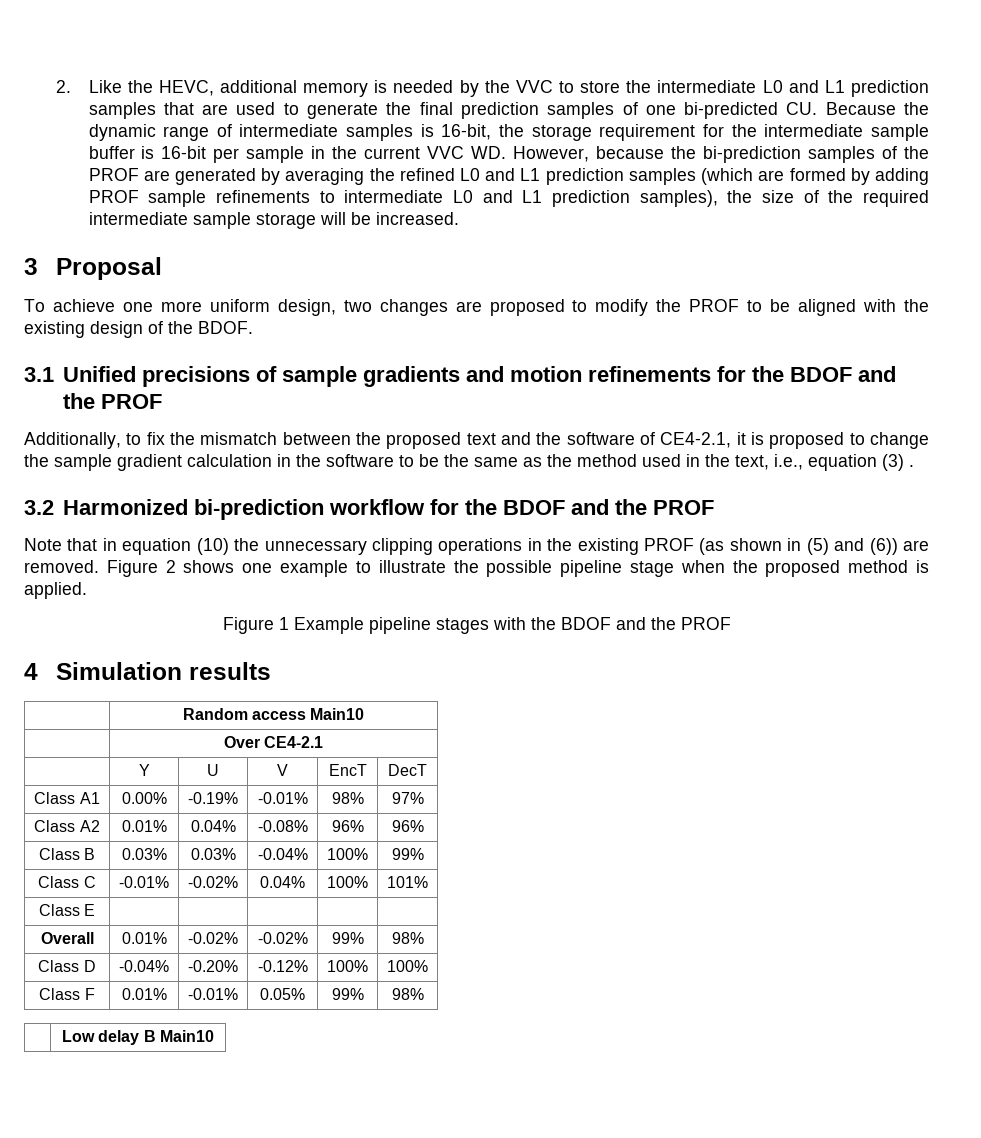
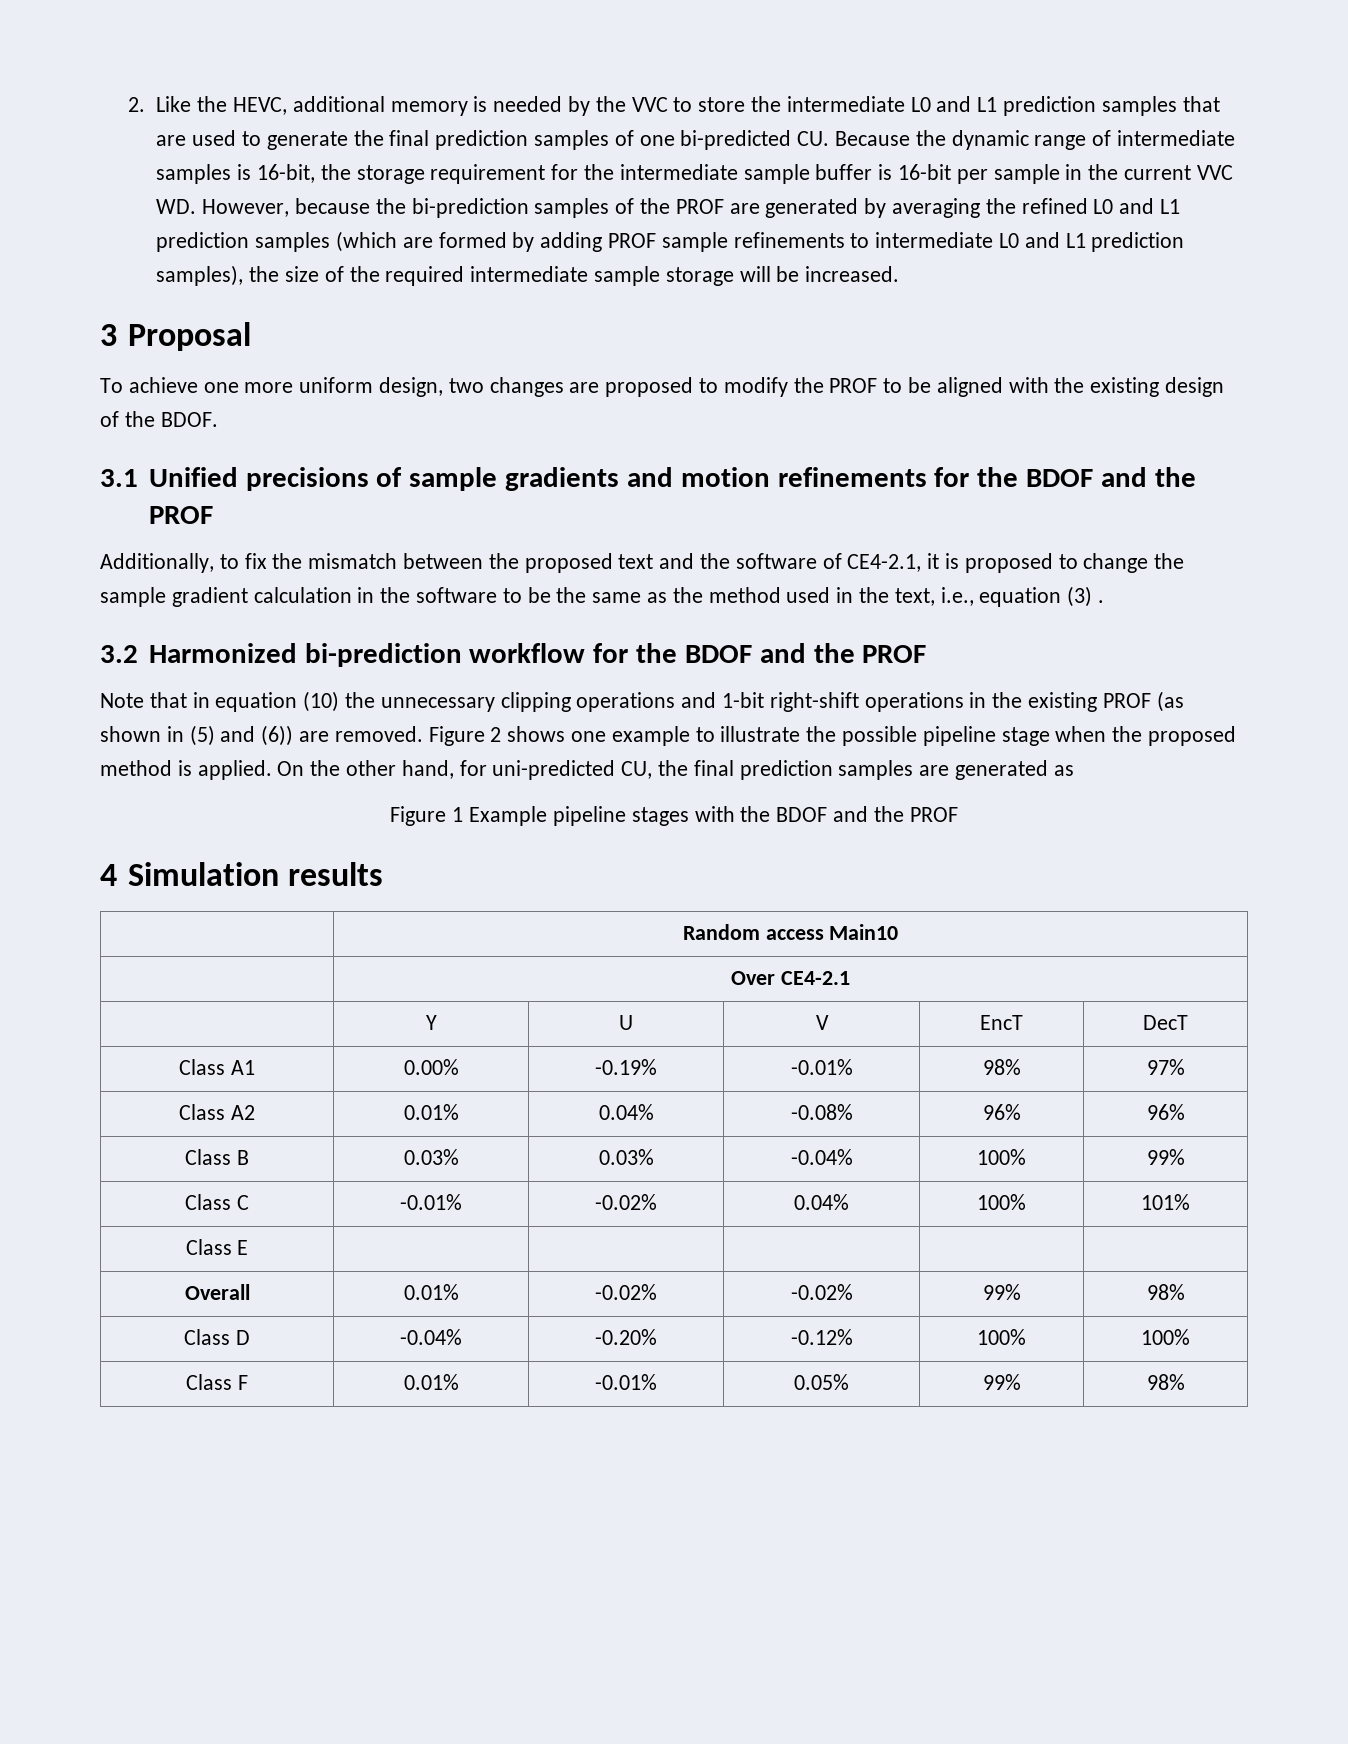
- Note that in equation (10) the unnecessary clipping operations in the existing PROF (as shown in (5) and (6)) are removed.
+ Note that in equation (10) the unnecessary clipping operations and 1-bit right-shift operations in the existing PROF (as shown in (5) and (6)) are removed.
+ On the other hand, for uni-predicted CU, the final prediction samples are generated as
- | Low delay B Main10

